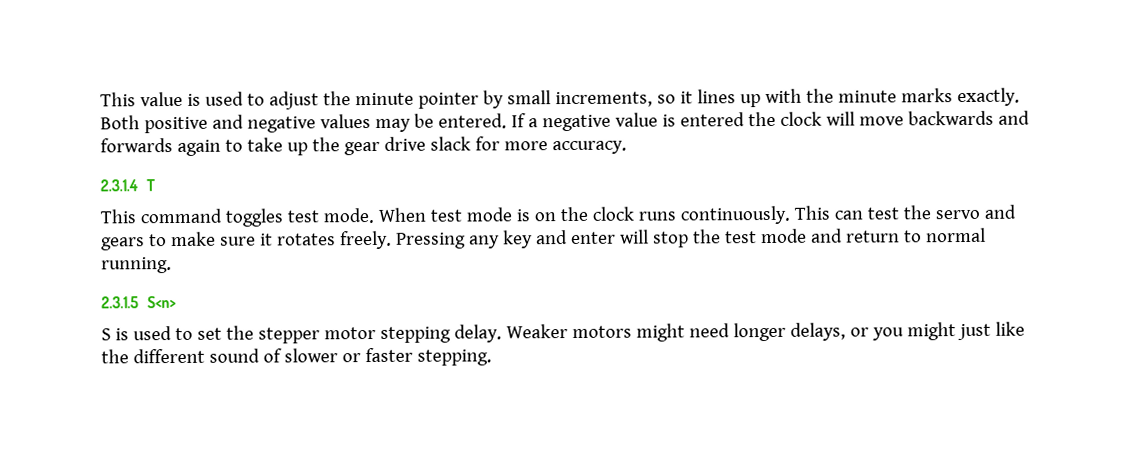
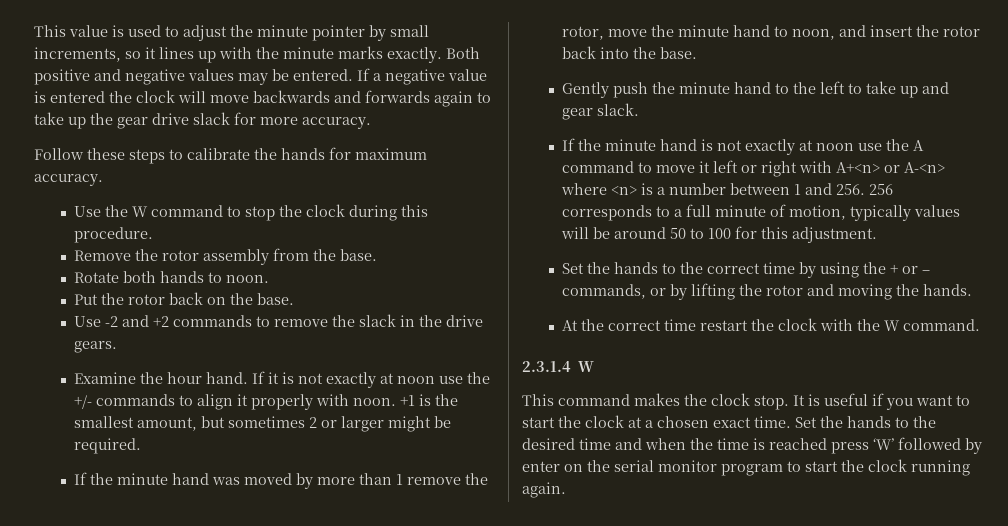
+ Follow these steps to calibrate the hands for maximum accuracy.
+ Use the W command to stop the clock during this procedure.
+ Remove the rotor assembly from the base.
+ Rotate both hands to noon.
+ Put the rotor back on the base.
+ Use -2 and +2 commands to remove the slack in the drive gears.
+ Examine the hour hand. If it is not exactly at noon use the +/- commands to align it properly with noon. +1 is the smallest amount, but sometimes 2 or larger might be required.
+ If the minute hand was moved by more than 1 remove the rotor, move the minute hand to noon, and insert the rotor back into the base.
+ Gently push the minute hand to the left to take up and gear slack.
+ If the minute hand is not exactly at noon use the A command to move it left or right with A+<n> or A-<n> where <n> is a number between 1 and 256. 256 corresponds to a full minute of motion, typically values will be around 50 to 100 for this adjustment.
+ Set the hands to the correct time by using the + or – commands, or by lifting the rotor and moving the hands.
+ At the correct time restart the clock with the W command.
- 2.3.1.4 T
+ 2.3.1.4 W
- This command toggles test mode. When test mode is on the clock runs continuously. This can test the servo and gears to make sure it rotates freely. Pressing any key and enter will stop the test mode and return to normal running.
- 2.3.1.5 S<n>
- S is used to set the stepper motor stepping delay. Weaker motors might need longer delays, or you might just like the different sound of slower or faster stepping.
+ This command makes the clock stop. It is useful if you want to start the clock at a chosen exact time. Set the hands to the desired time and when the time is reached press ‘W’ followed by enter on the serial monitor program to start the clock running again.

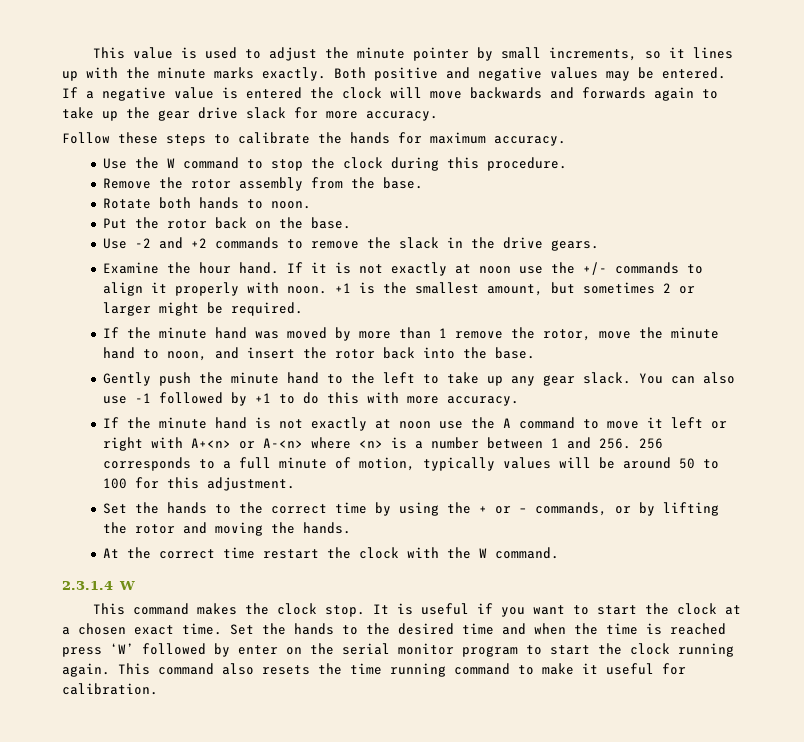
- Gently push the minute hand to the left to take up and gear slack.
+ Gently push the minute hand to the left to take up any gear slack. You can also use -1 followed by +1 to do this with more accuracy.
+ This command also resets the time running command to make it useful for calibration.

